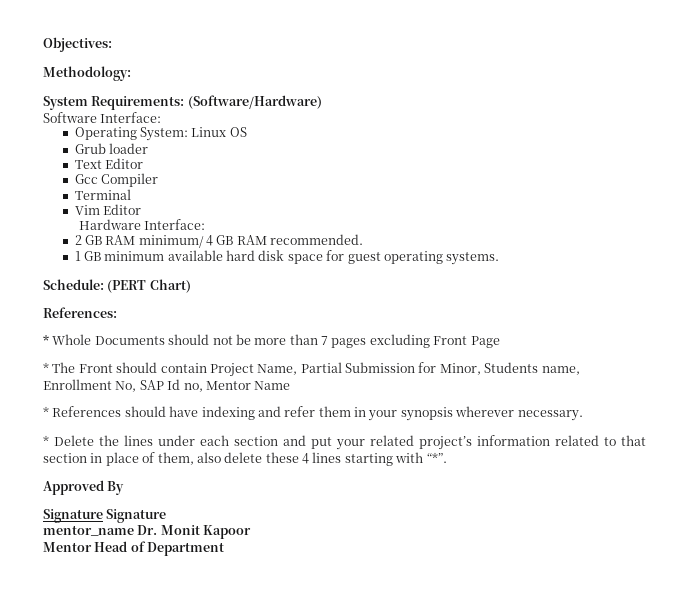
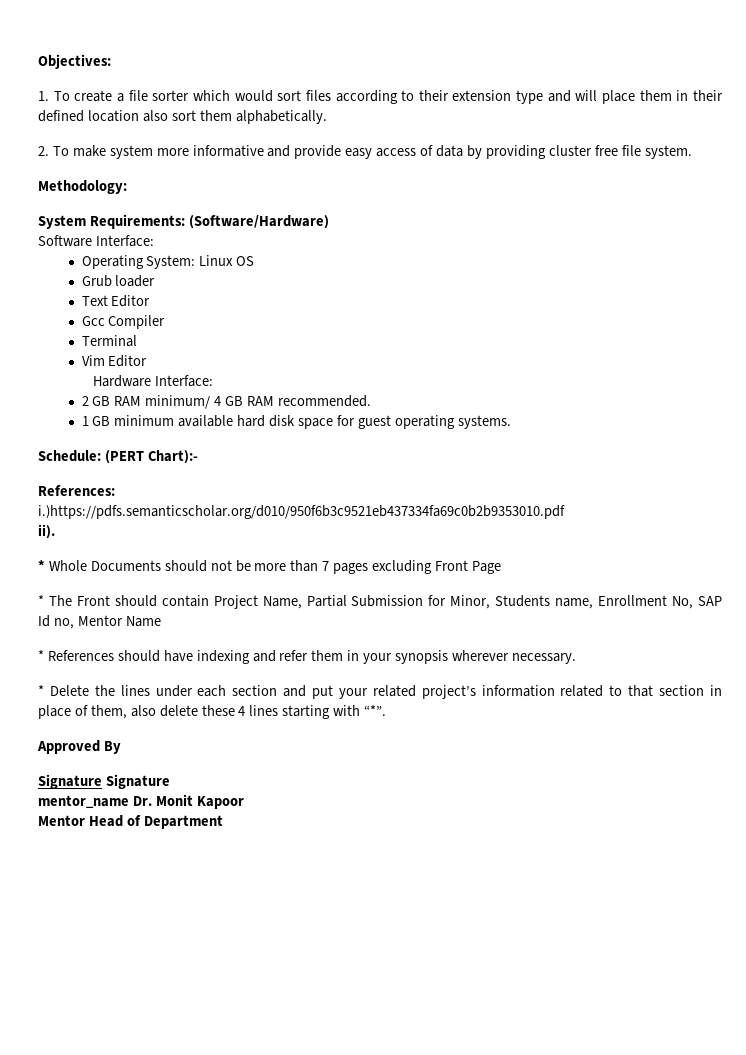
+ 1. To create a file sorter which would sort files according to their extension type and will place them in their defined location also sort them alphabetically.
+ 2. To make system more informative and provide easy access of data by providing cluster free file system.
- Schedule: (PERT Chart)
+ Schedule: (PERT Chart):-
+ i.)https://pdfs.semanticscholar.org/d010/950f6b3c9521eb437334fa69c0b2b9353010.pdf
+ ii).

